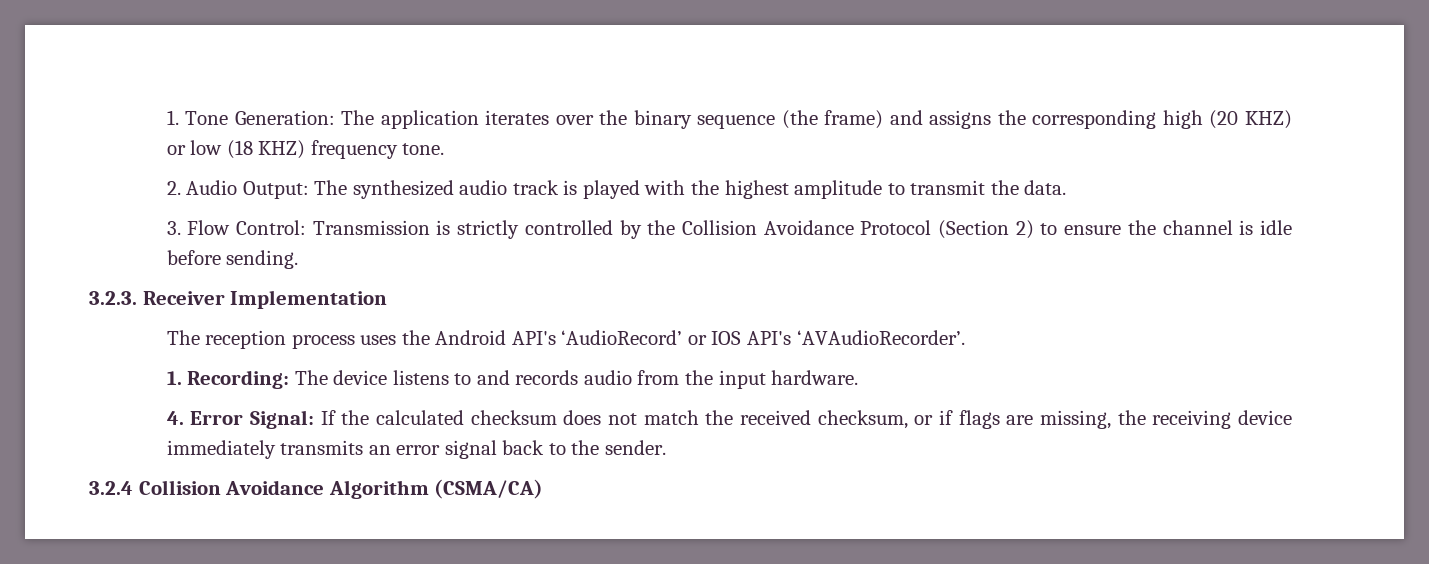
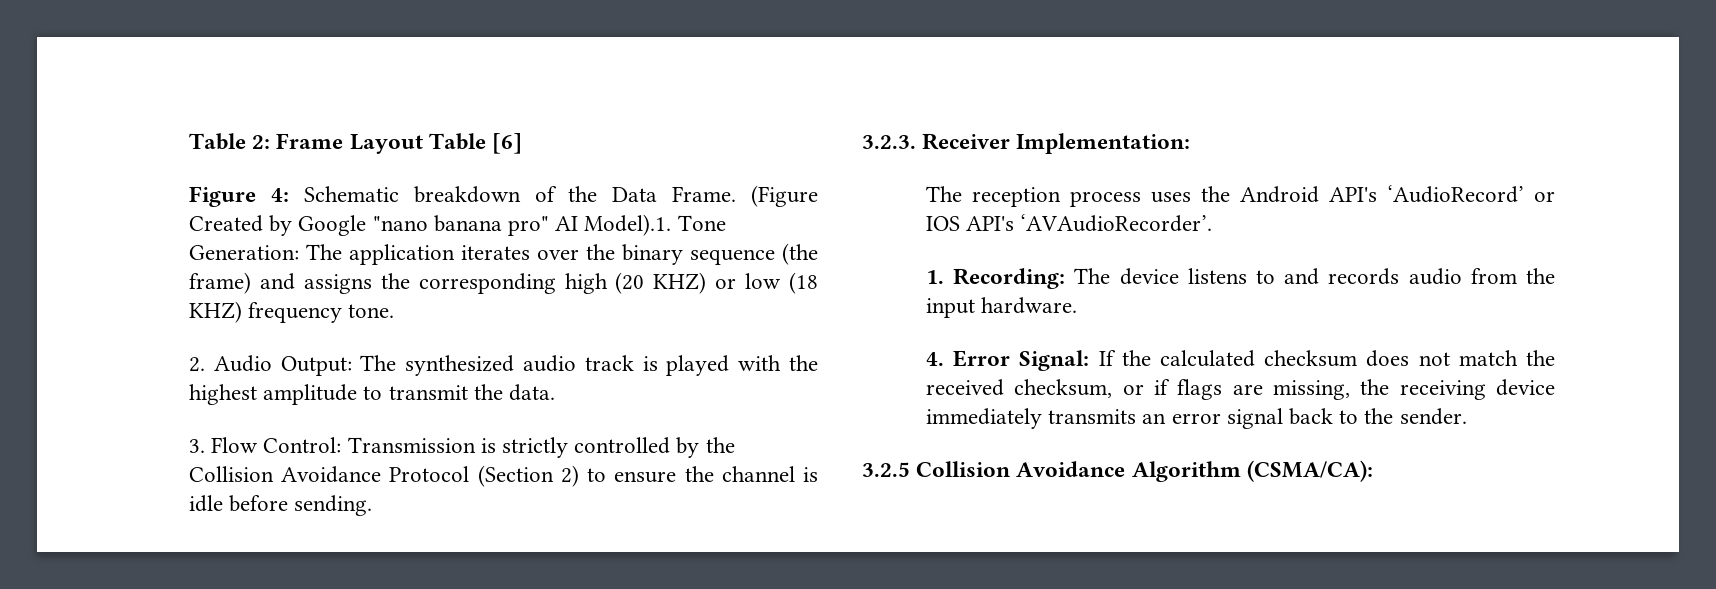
- 1. Tone Generation: The application iterates over the binary sequence (the frame) and assigns the corresponding high (20 KHZ) or low (18 KHZ) frequency tone.
+ Table 2: Frame Layout Table [6]
+ Figure 4: Schematic breakdown of the Data Frame. (Figure Created by Google "nano banana pro" AI Model).1. Tone Generation: The application iterates over the binary sequence (the frame) and assigns the corresponding high (20 KHZ) or low (18 KHZ) frequency tone.
- 3.2.3. Receiver Implementation
+ 3.2.3. Receiver Implementation:
- 3.2.4 Collision Avoidance Algorithm (CSMA/CA)
+ 3.2.5 Collision Avoidance Algorithm (CSMA/CA):

